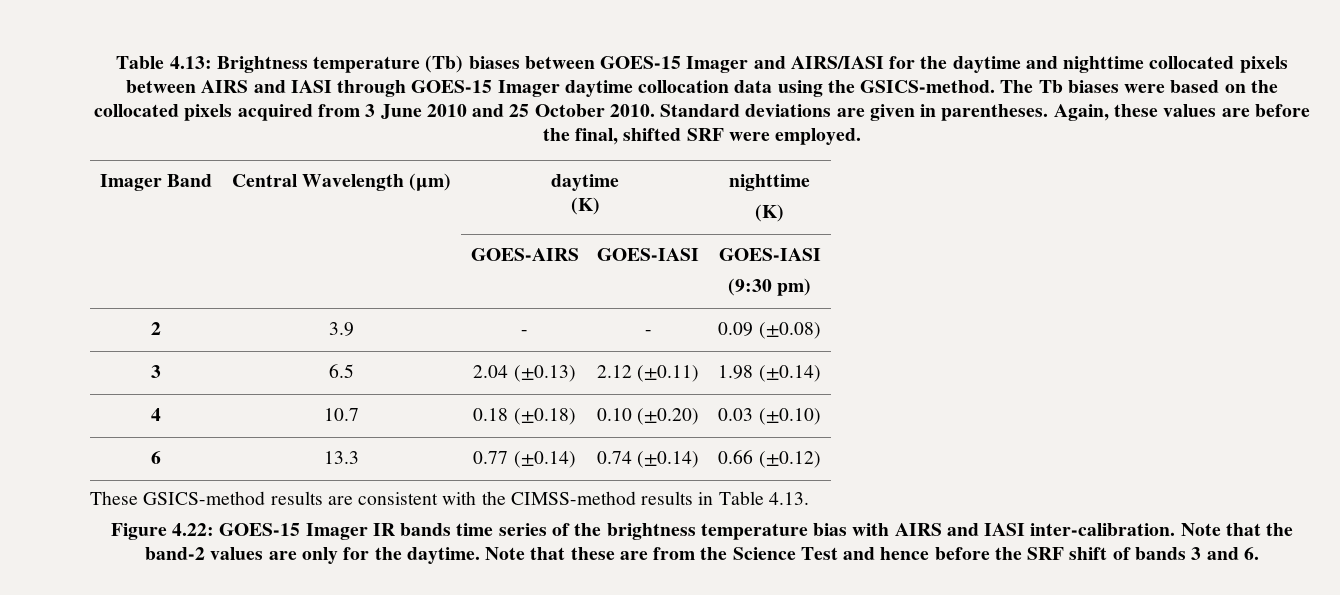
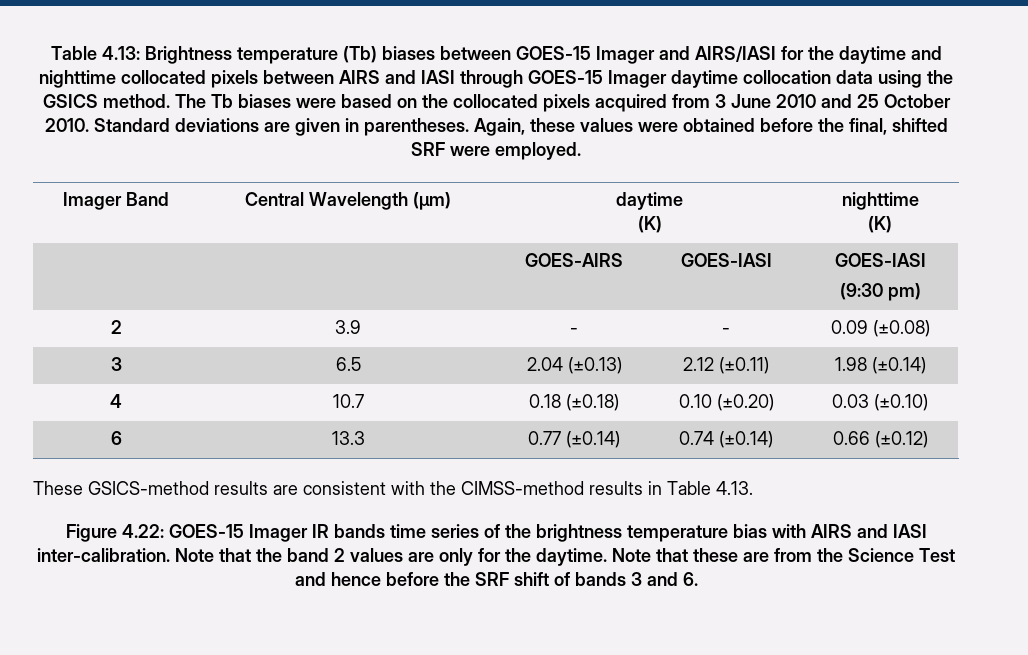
- Table 4.13: Brightness temperature (Tb) biases between GOES-15 Imager and AIRS/IASI for the daytime and nighttime collocated pixels between AIRS and IASI through GOES-15 Imager daytime collocation data using the GSICS-method.
+ Table 4.13: Brightness temperature (Tb) biases between GOES-15 Imager and AIRS/IASI for the daytime and nighttime collocated pixels between AIRS and IASI through GOES-15 Imager daytime collocation data using the GSICS method.
- Again, these values are before the final, shifted SRF were employed.
+ Again, these values were obtained before the final, shifted SRF were employed.
- Note that the band-2 values are only for the daytime.
+ Note that the band 2 values are only for the daytime.

